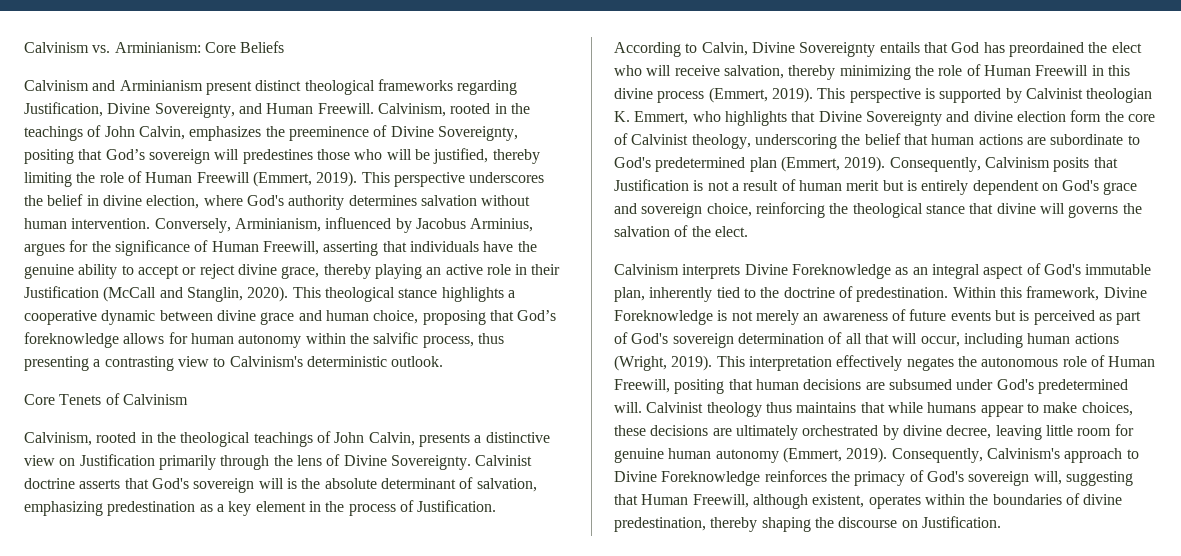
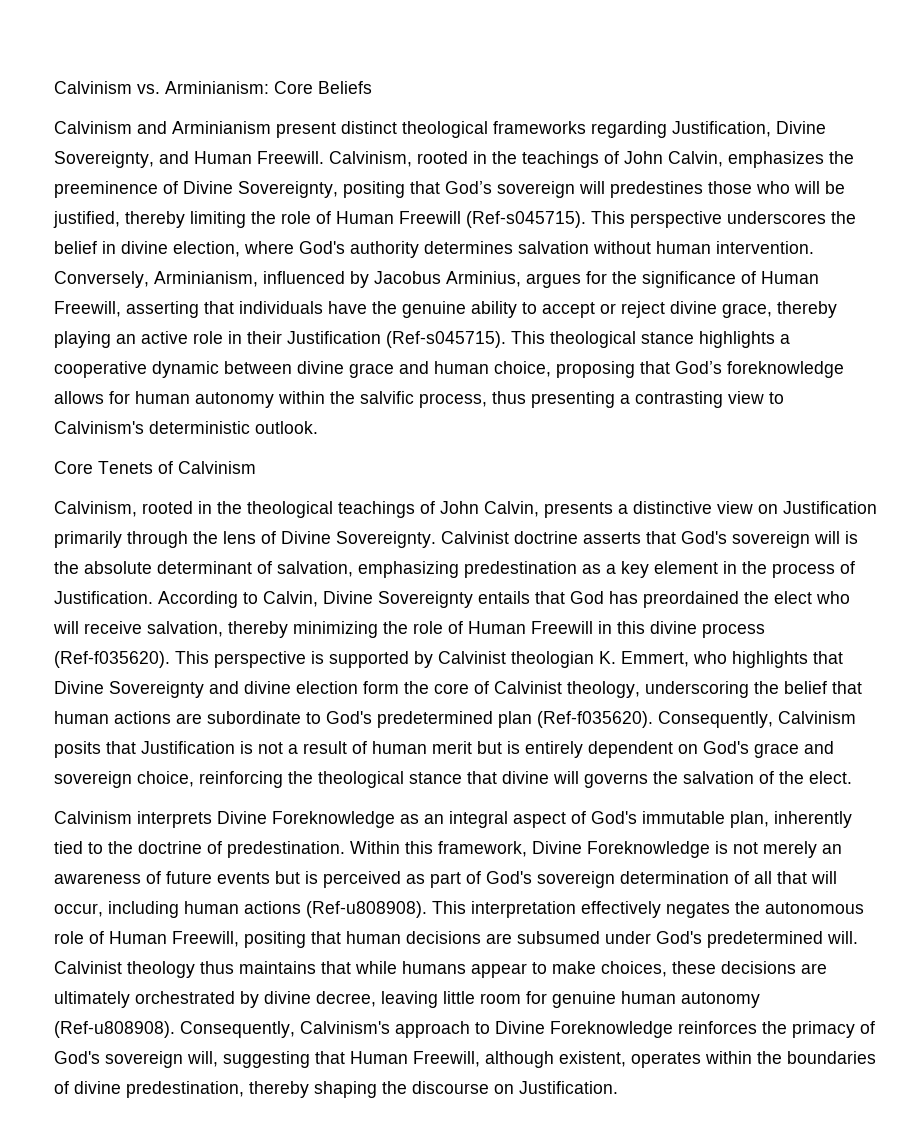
- Calvinism, rooted in the teachings of John Calvin, emphasizes the preeminence of Divine Sovereignty, positing that God’s sovereign will predestines those who will be justified, thereby limiting the role of Human Freewill (Emmert, 2019).
+ Calvinism, rooted in the teachings of John Calvin, emphasizes the preeminence of Divine Sovereignty, positing that God’s sovereign will predestines those who will be justified, thereby limiting the role of Human Freewill (Ref-s045715).
- Conversely, Arminianism, influenced by Jacobus Arminius, argues for the significance of Human Freewill, asserting that individuals have the genuine ability to accept or reject divine grace, thereby playing an active role in their Justification (McCall and Stanglin, 2020).
+ Conversely, Arminianism, influenced by Jacobus Arminius, argues for the significance of Human Freewill, asserting that individuals have the genuine ability to accept or reject divine grace, thereby playing an active role in their Justification (Ref-s045715).
- According to Calvin, Divine Sovereignty entails that God has preordained the elect who will receive salvation, thereby minimizing the role of Human Freewill in this divine process (Emmert, 2019).
+ According to Calvin, Divine Sovereignty entails that God has preordained the elect who will receive salvation, thereby minimizing the role of Human Freewill in this divine process (Ref-f035620).
- This perspective is supported by Calvinist theologian K. Emmert, who highlights that Divine Sovereignty and divine election form the core of Calvinist theology, underscoring the belief that human actions are subordinate to God's predetermined plan (Emmert, 2019).
+ This perspective is supported by Calvinist theologian K. Emmert, who highlights that Divine Sovereignty and divine election form the core of Calvinist theology, underscoring the belief that human actions are subordinate to God's predetermined plan (Ref-f035620).
- Within this framework, Divine Foreknowledge is not merely an awareness of future events but is perceived as part of God's sovereign determination of all that will occur, including human actions (Wright, 2019).
+ Within this framework, Divine Foreknowledge is not merely an awareness of future events but is perceived as part of God's sovereign determination of all that will occur, including human actions (Ref-u808908).
- Calvinist theology thus maintains that while humans appear to make choices, these decisions are ultimately orchestrated by divine decree, leaving little room for genuine human autonomy (Emmert, 2019).
+ Calvinist theology thus maintains that while humans appear to make choices, these decisions are ultimately orchestrated by divine decree, leaving little room for genuine human autonomy (Ref-u808908).

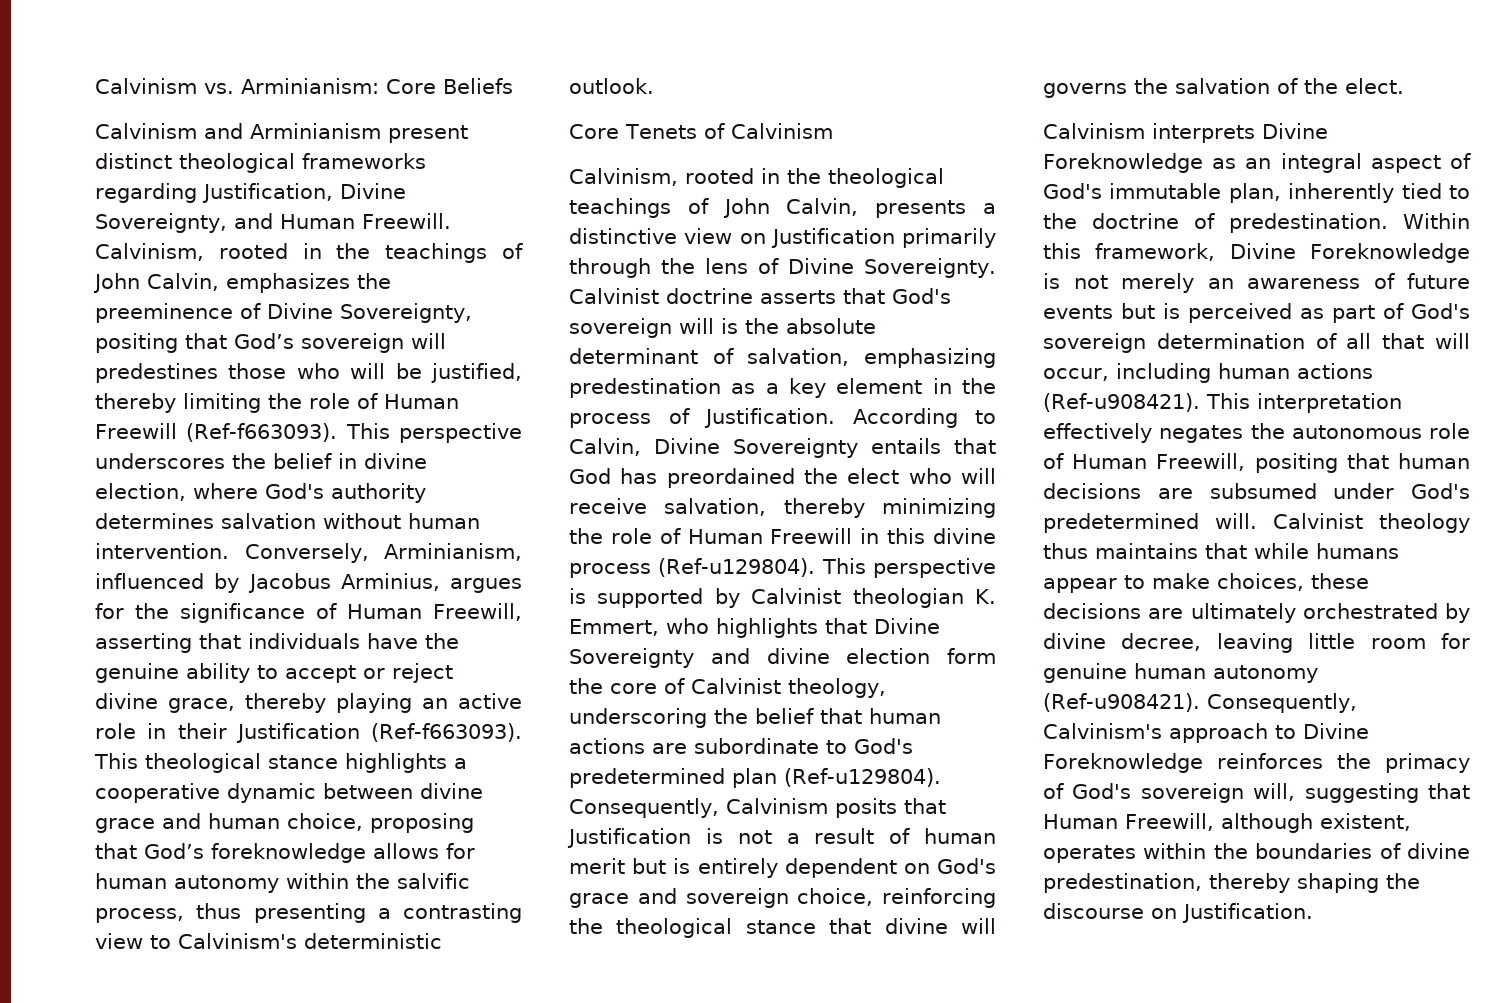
- Calvinism, rooted in the teachings of John Calvin, emphasizes the preeminence of Divine Sovereignty, positing that God’s sovereign will predestines those who will be justified, thereby limiting the role of Human Freewill (Ref-s045715).
+ Calvinism, rooted in the teachings of John Calvin, emphasizes the preeminence of Divine Sovereignty, positing that God’s sovereign will predestines those who will be justified, thereby limiting the role of Human Freewill (Ref-f663093).
- Conversely, Arminianism, influenced by Jacobus Arminius, argues for the significance of Human Freewill, asserting that individuals have the genuine ability to accept or reject divine grace, thereby playing an active role in their Justification (Ref-s045715).
+ Conversely, Arminianism, influenced by Jacobus Arminius, argues for the significance of Human Freewill, asserting that individuals have the genuine ability to accept or reject divine grace, thereby playing an active role in their Justification (Ref-f663093).
- According to Calvin, Divine Sovereignty entails that God has preordained the elect who will receive salvation, thereby minimizing the role of Human Freewill in this divine process (Ref-f035620).
+ According to Calvin, Divine Sovereignty entails that God has preordained the elect who will receive salvation, thereby minimizing the role of Human Freewill in this divine process (Ref-u129804).
- This perspective is supported by Calvinist theologian K. Emmert, who highlights that Divine Sovereignty and divine election form the core of Calvinist theology, underscoring the belief that human actions are subordinate to God's predetermined plan (Ref-f035620).
+ This perspective is supported by Calvinist theologian K. Emmert, who highlights that Divine Sovereignty and divine election form the core of Calvinist theology, underscoring the belief that human actions are subordinate to God's predetermined plan (Ref-u129804).
- Within this framework, Divine Foreknowledge is not merely an awareness of future events but is perceived as part of God's sovereign determination of all that will occur, including human actions (Ref-u808908).
+ Within this framework, Divine Foreknowledge is not merely an awareness of future events but is perceived as part of God's sovereign determination of all that will occur, including human actions (Ref-u908421).
- Calvinist theology thus maintains that while humans appear to make choices, these decisions are ultimately orchestrated by divine decree, leaving little room for genuine human autonomy (Ref-u808908).
+ Calvinist theology thus maintains that while humans appear to make choices, these decisions are ultimately orchestrated by divine decree, leaving little room for genuine human autonomy (Ref-u908421).

